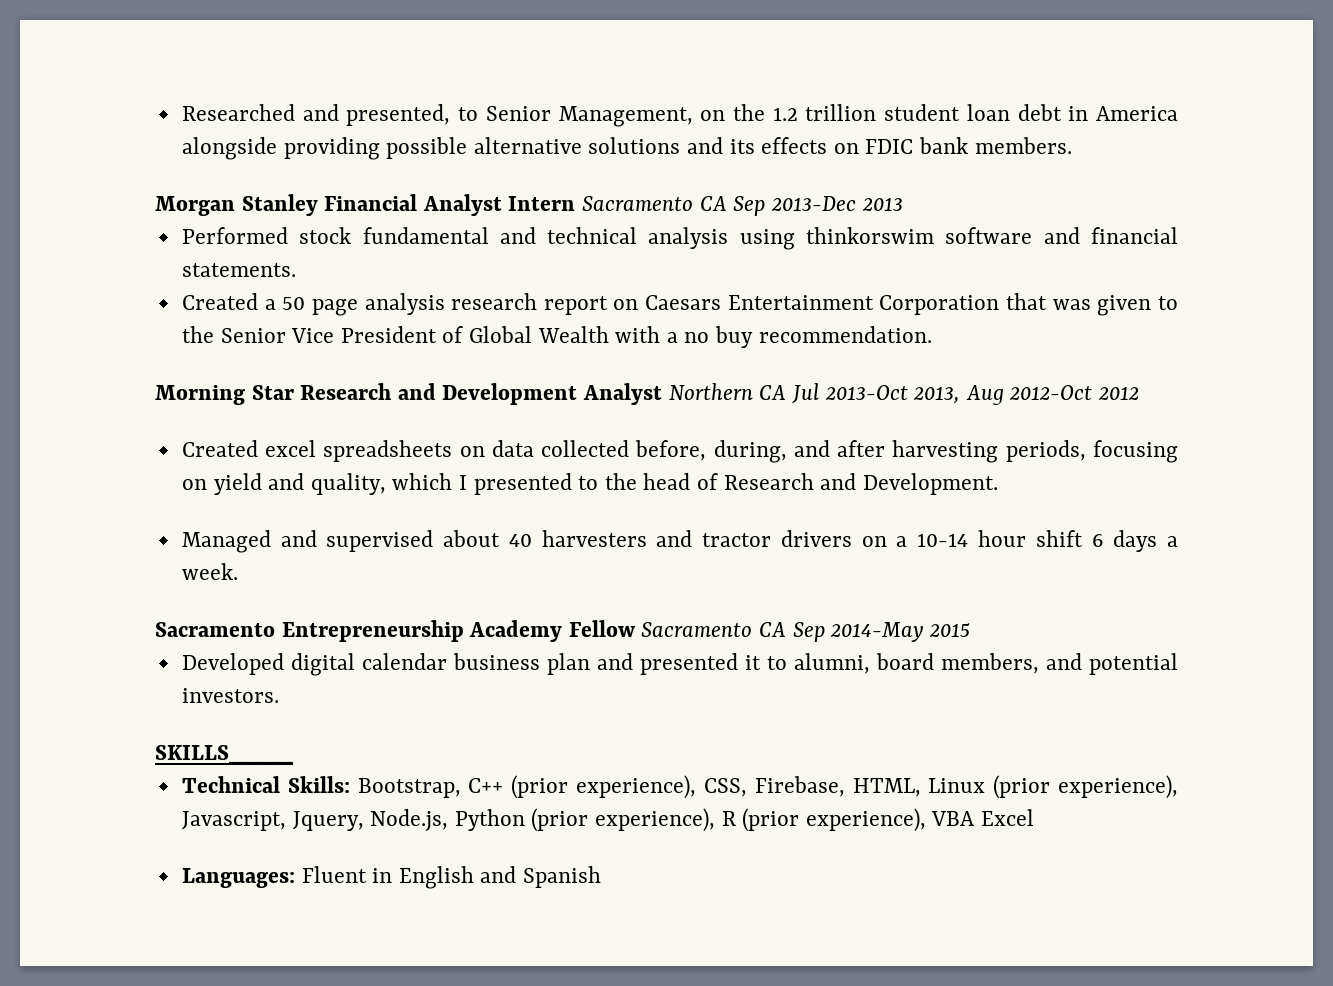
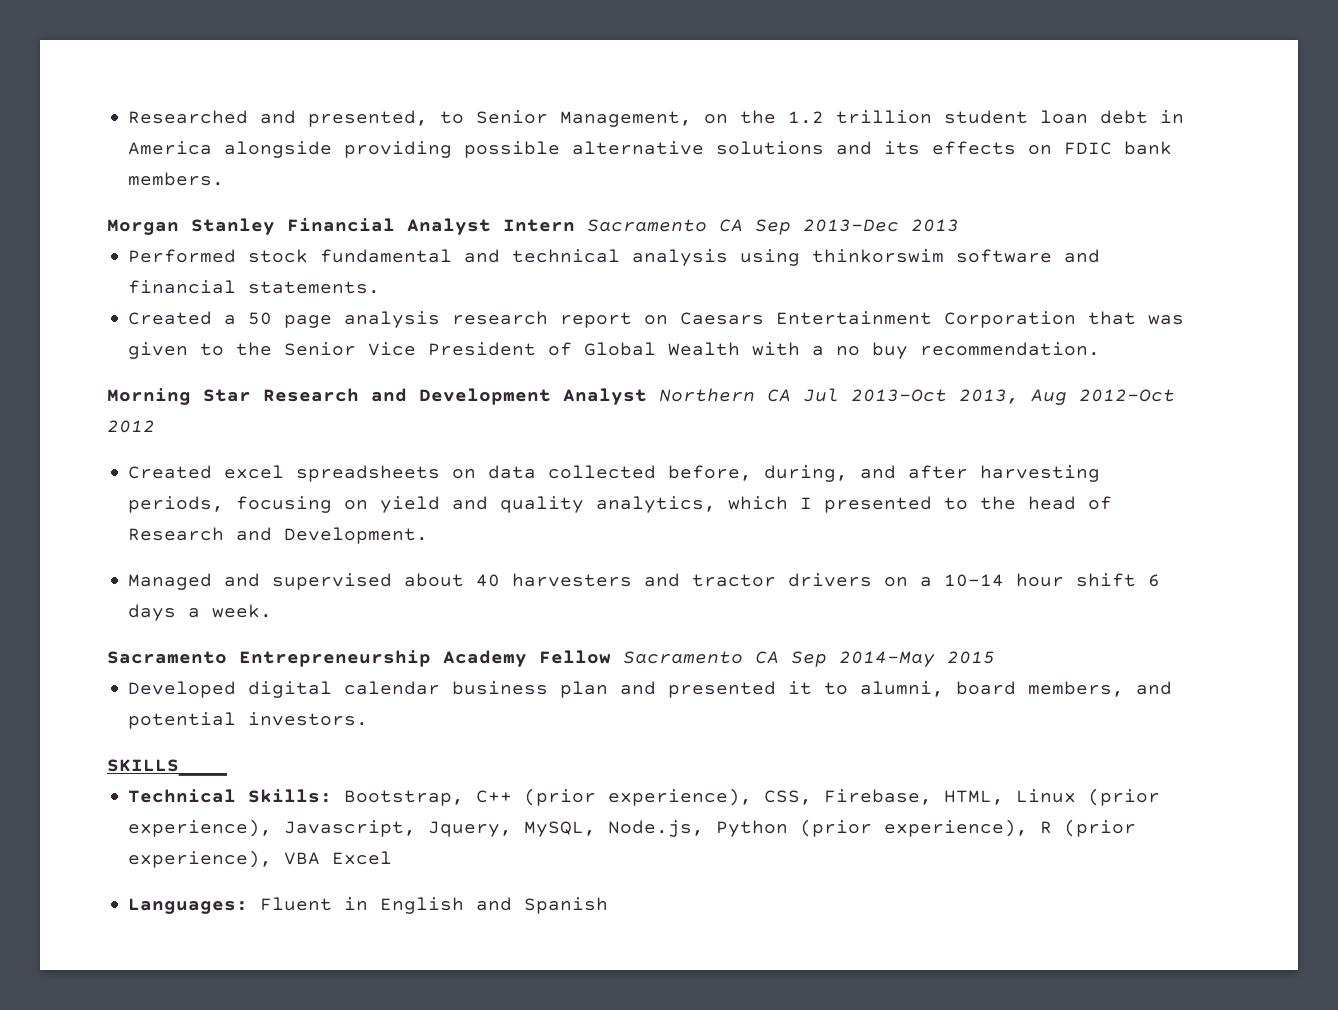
- Created excel spreadsheets on data collected before, during, and after harvesting periods, focusing on yield and quality, which I presented to the head of Research and Development.
+ Created excel spreadsheets on data collected before, during, and after harvesting periods, focusing on yield and quality analytics, which I presented to the head of Research and Development.
- Technical Skills: Bootstrap, C++ (prior experience), CSS, Firebase, HTML, Linux (prior experience), Javascript, Jquery, Node.js, Python (prior experience), R (prior experience), VBA Excel
+ Technical Skills: Bootstrap, C++ (prior experience), CSS, Firebase, HTML, Linux (prior experience), Javascript, Jquery, MySQL, Node.js, Python (prior experience), R (prior experience), VBA Excel

